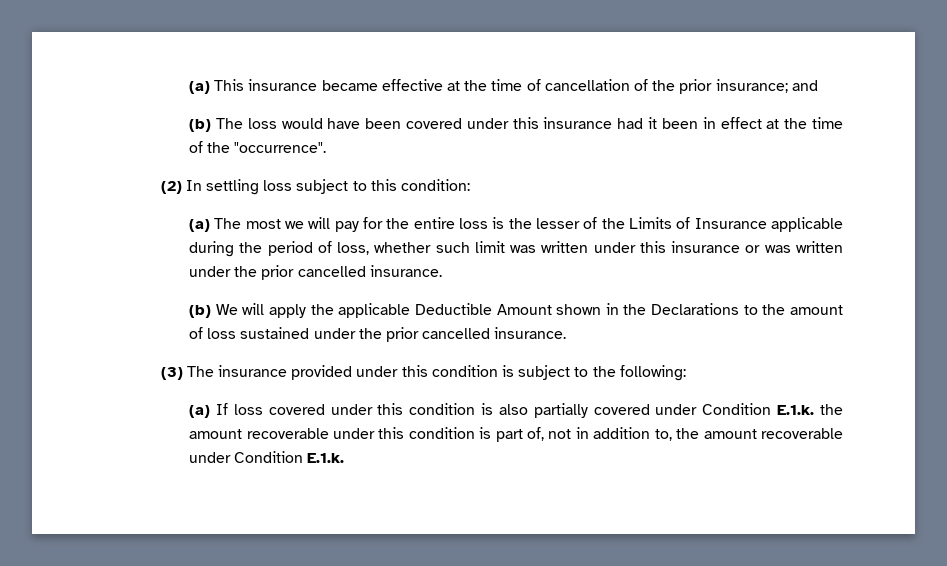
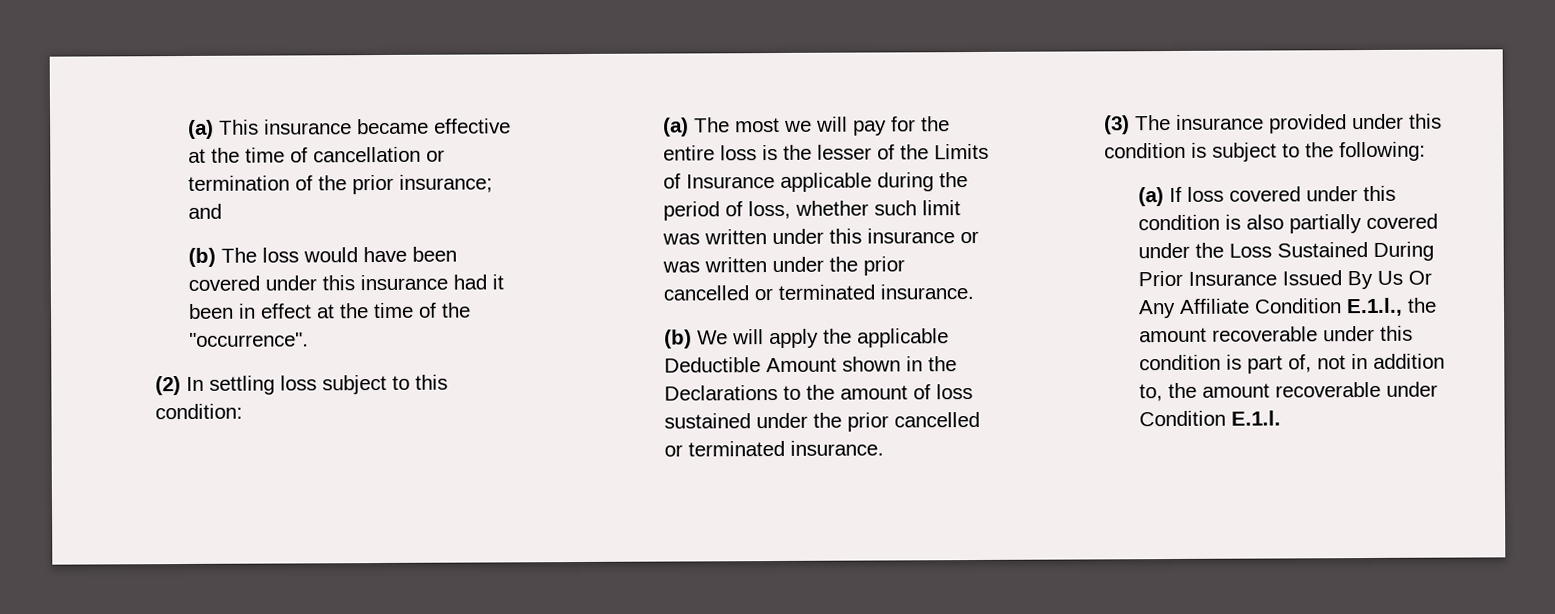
- (a) This insurance became effective at the time of cancellation of the prior insurance; and
+ (a) This insurance became effective at the time of cancellation or termination of the prior insurance; and
- (a) The most we will pay for the entire loss is the lesser of the Limits of Insurance applicable during the period of loss, whether such limit was written under this insurance or was written under the prior cancelled insurance.
+ (a) The most we will pay for the entire loss is the lesser of the Limits of Insurance applicable during the period of loss, whether such limit was written under this insurance or was written under the prior cancelled or terminated insurance.
- (b) We will apply the applicable Deductible Amount shown in the Declarations to the amount of loss sustained under the prior cancelled insurance.
+ (b) We will apply the applicable Deductible Amount shown in the Declarations to the amount of loss sustained under the prior cancelled or terminated insurance.
- (a) If loss covered under this condition is also partially covered under Condition E.1.k. the amount recoverable under this condition is part of, not in addition to, the amount recoverable under Condition E.1.k.
+ (a) If loss covered under this condition is also partially covered under the Loss Sustained During Prior Insurance Issued By Us Or Any Affiliate Condition E.1.l., the amount recoverable under this condition is part of, not in addition to, the amount recoverable under Condition E.1.l.

